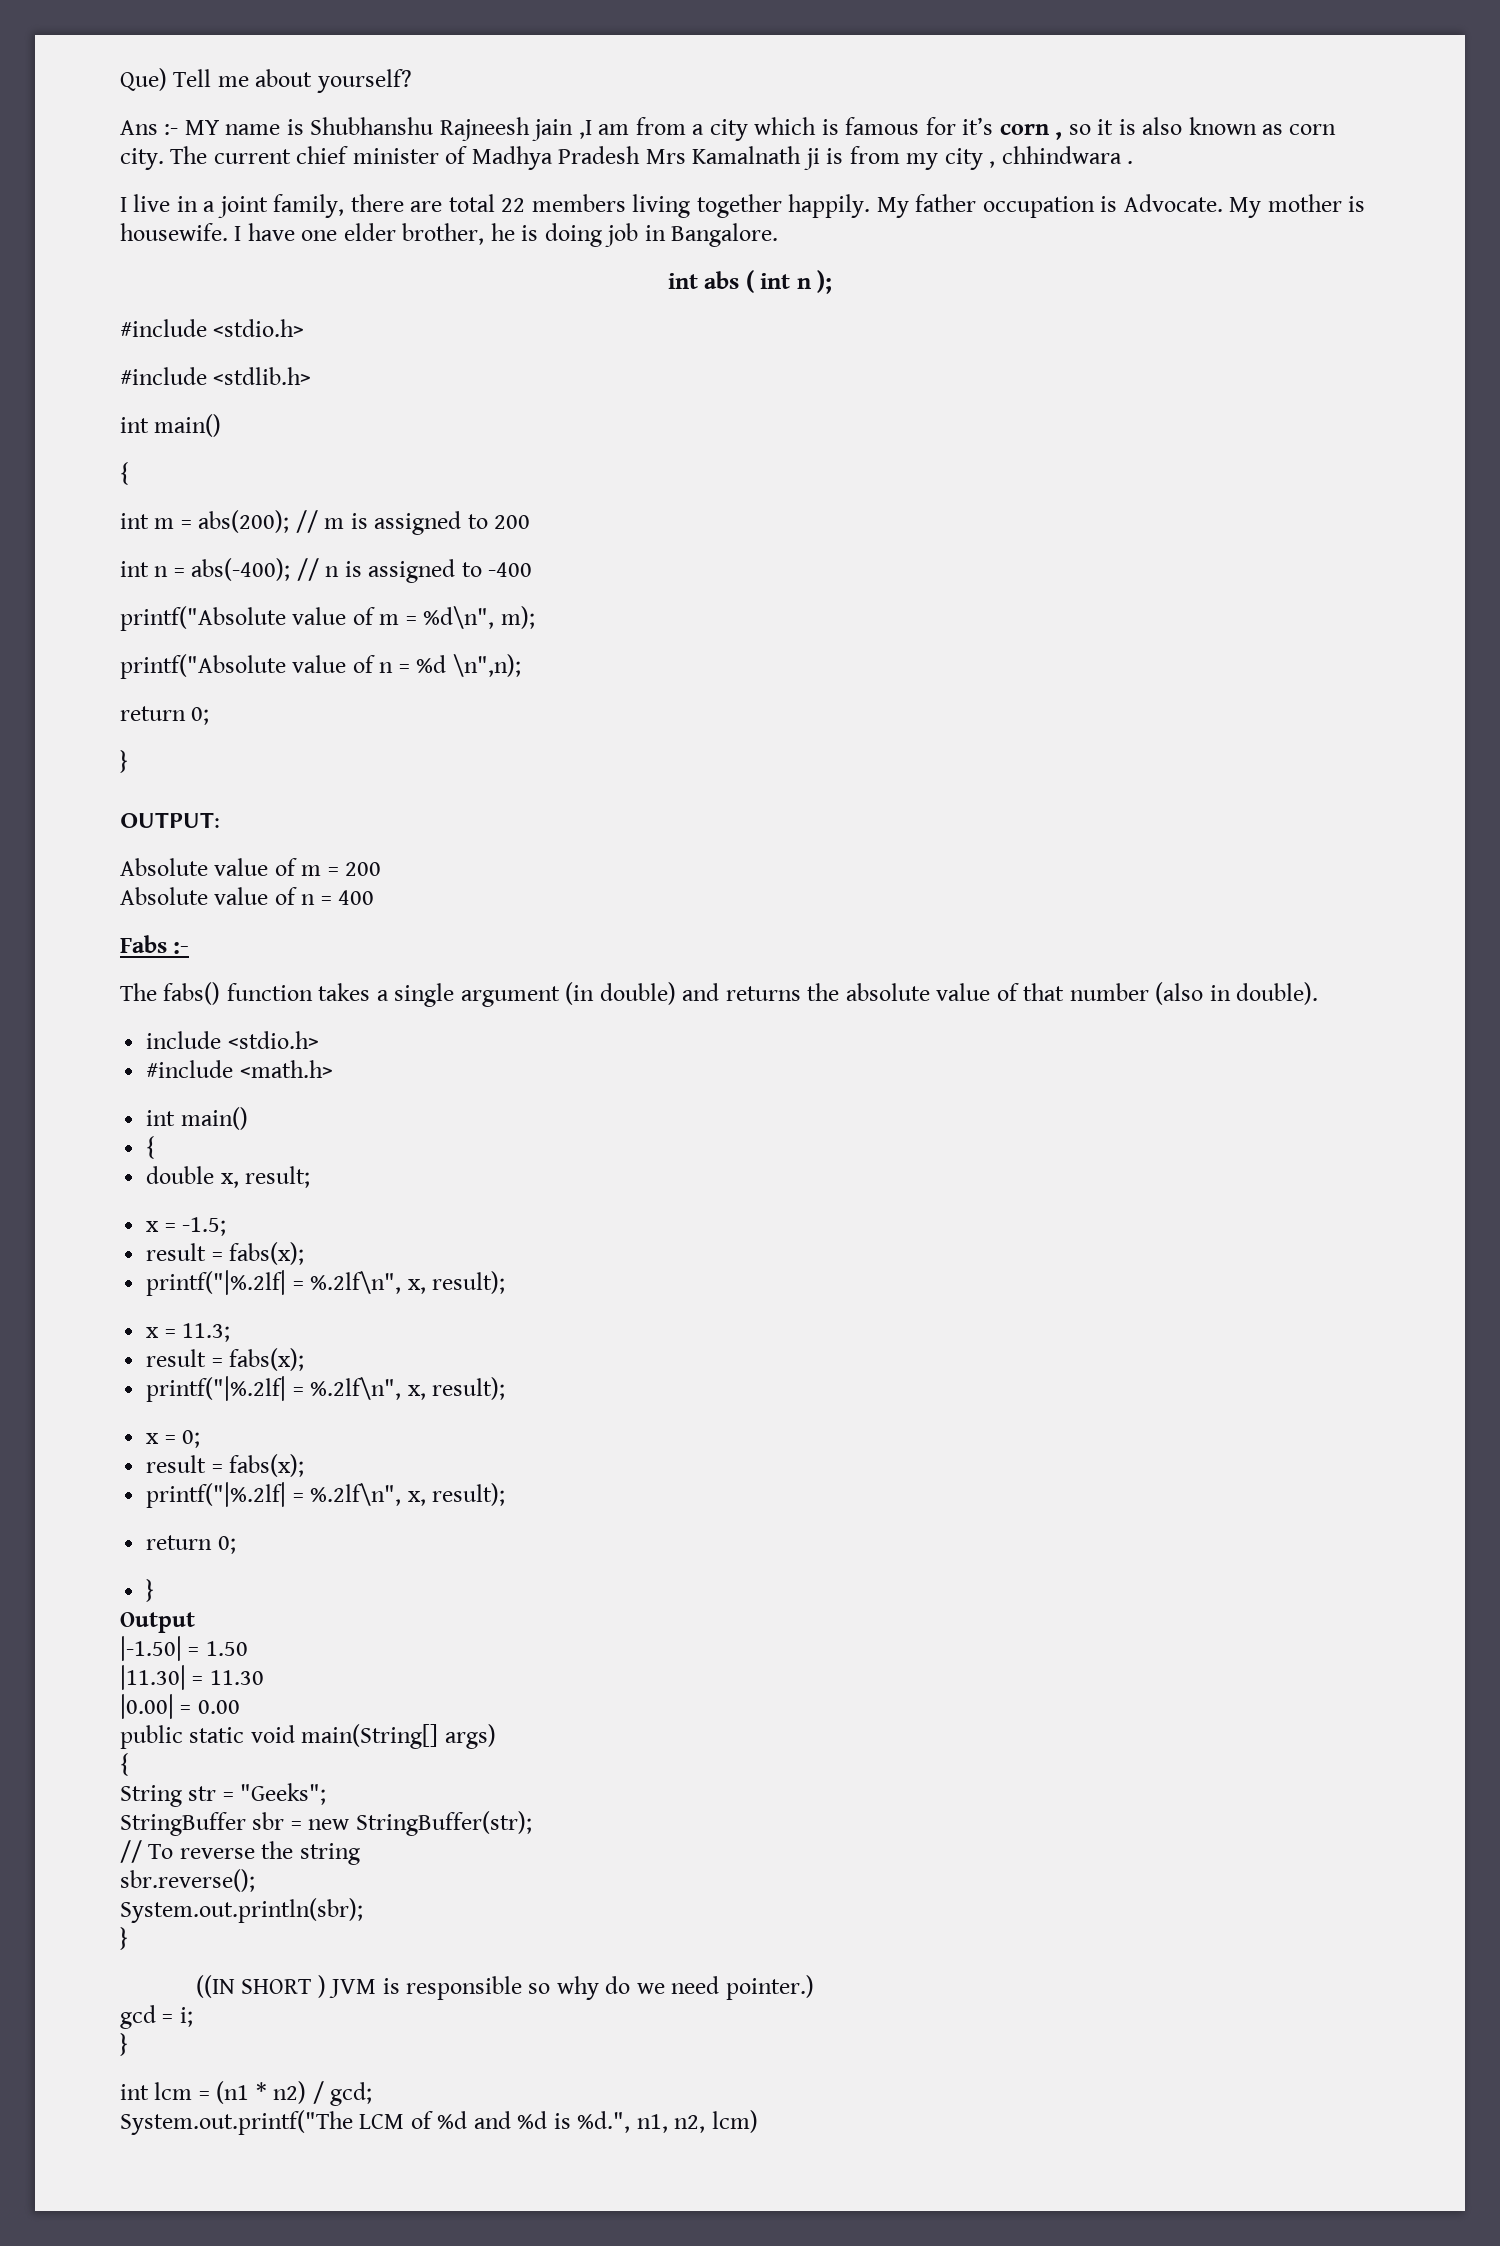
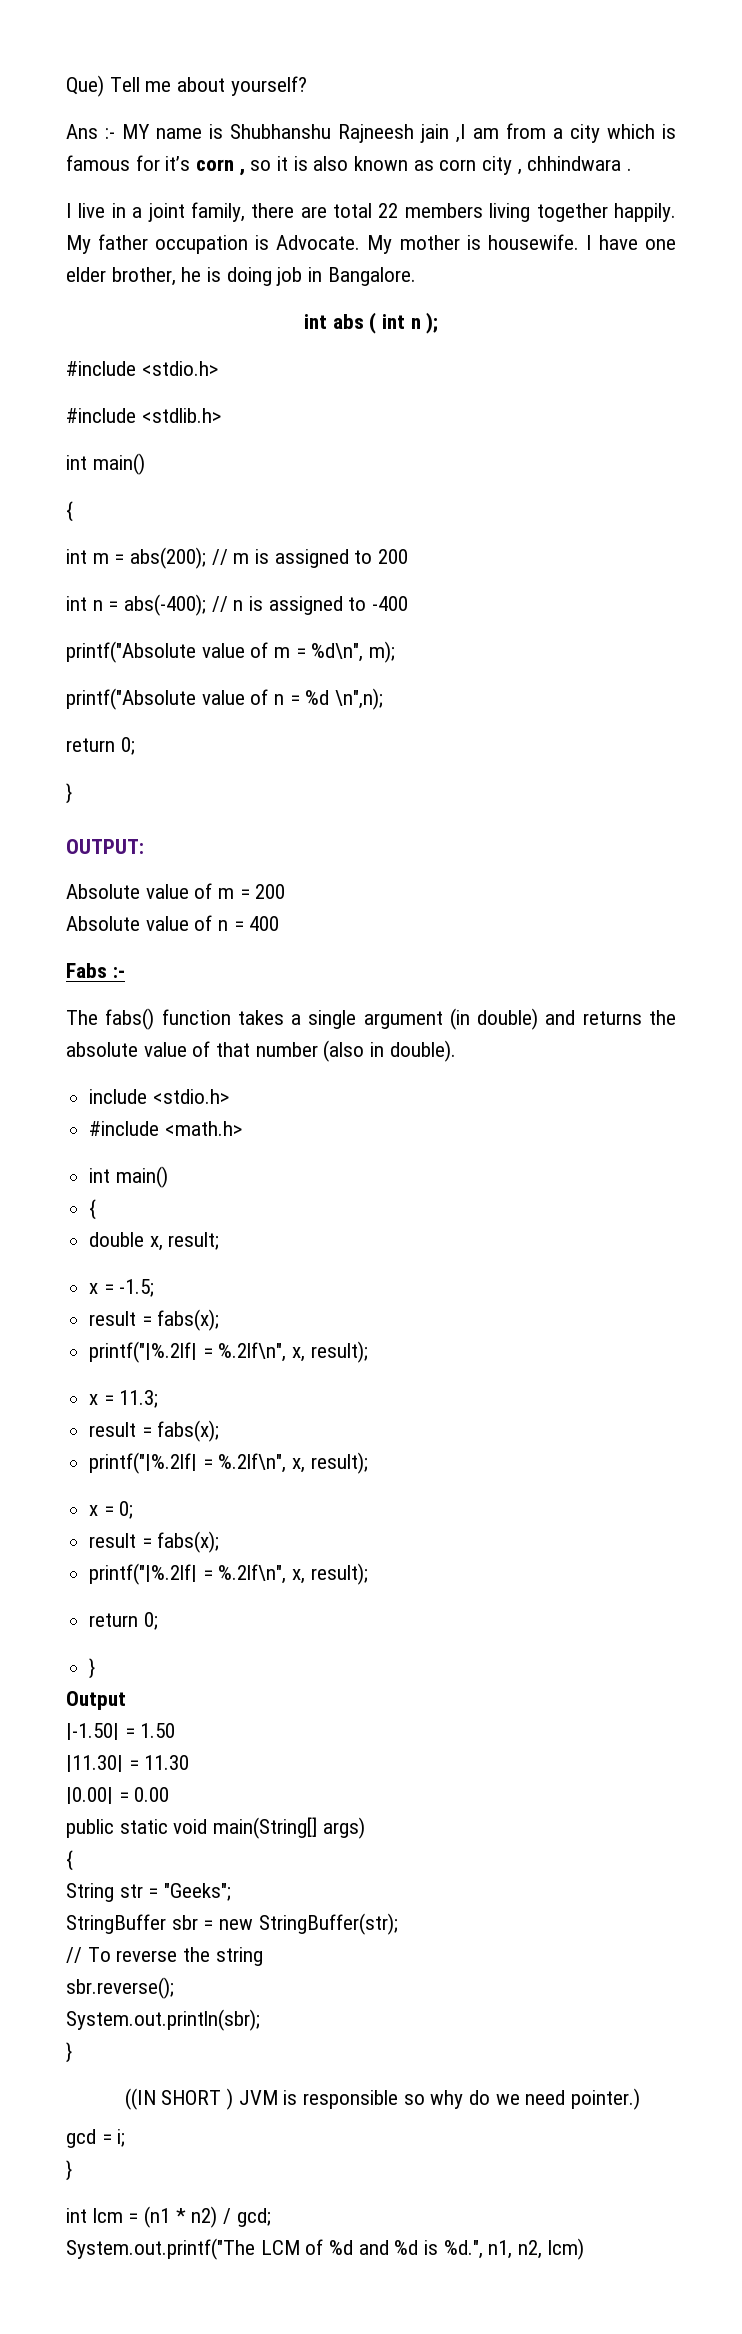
- Ans :- MY name is Shubhanshu Rajneesh jain ,I am from a city which is famous for it’s corn , so it is also known as corn city. The current chief minister of Madhya Pradesh Mrs Kamalnath ji is from my city , chhindwara .
+ Ans :- MY name is Shubhanshu Rajneesh jain ,I am from a city which is famous for it’s corn , so it is also known as corn city , chhindwara .

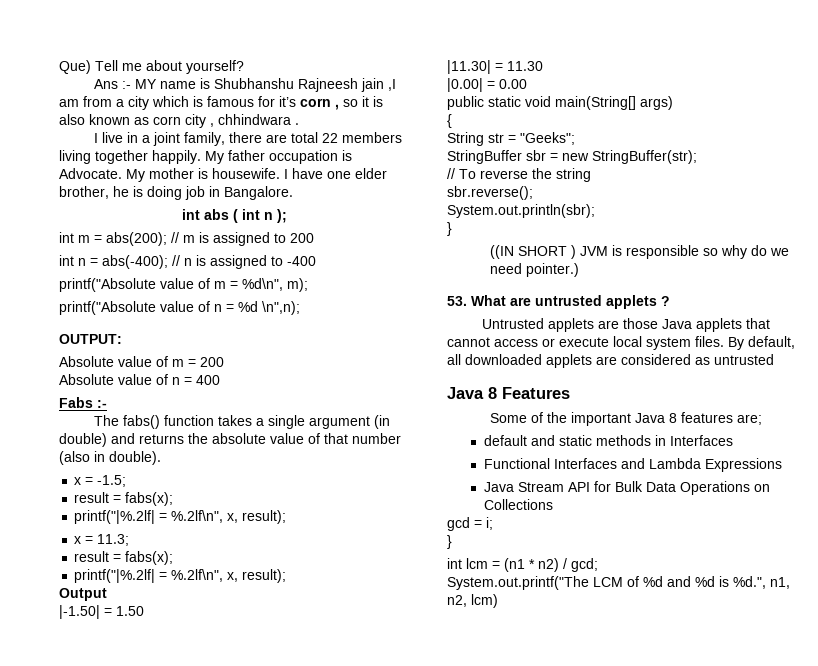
- #include <stdio.h>
- #include <stdlib.h>
- int main()
- {
  printf("Absolute value of n = %d \n",n);
- return 0;
- }
- include <stdio.h>
- #include <math.h>
- int main()
- {
- double x, result;
- x = 0;
- result = fabs(x);
- printf("|%.2lf| = %.2lf\n", x, result);
- return 0;
- }
+ 53. What are untrusted applets ?
+ Untrusted applets are those Java applets that cannot access or execute local system files. By default, all downloaded applets are considered as untrusted
+ Java 8 Features
+ Some of the important Java 8 features are;
+ default and static methods in Interfaces
+ Functional Interfaces and Lambda Expressions
+ Java Stream API for Bulk Data Operations on Collections

